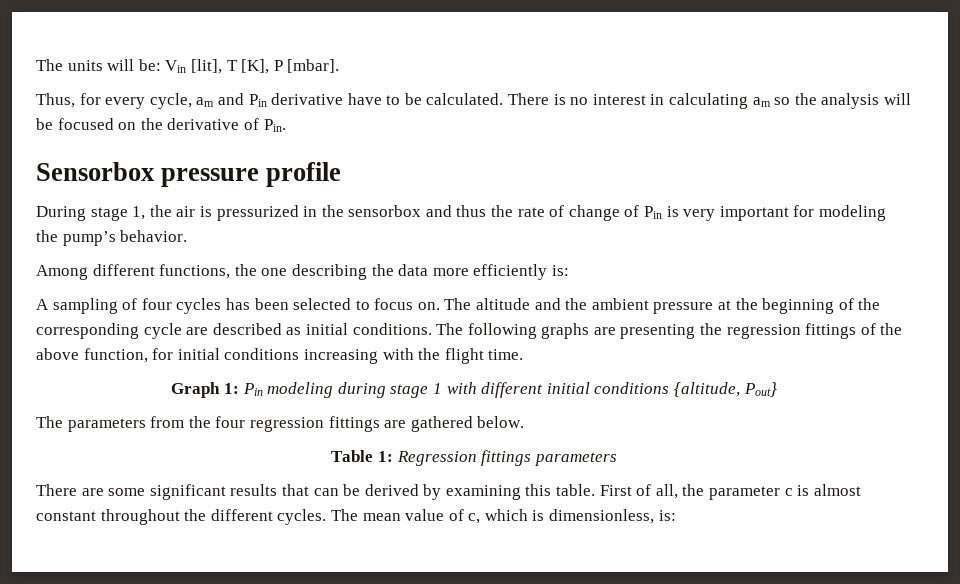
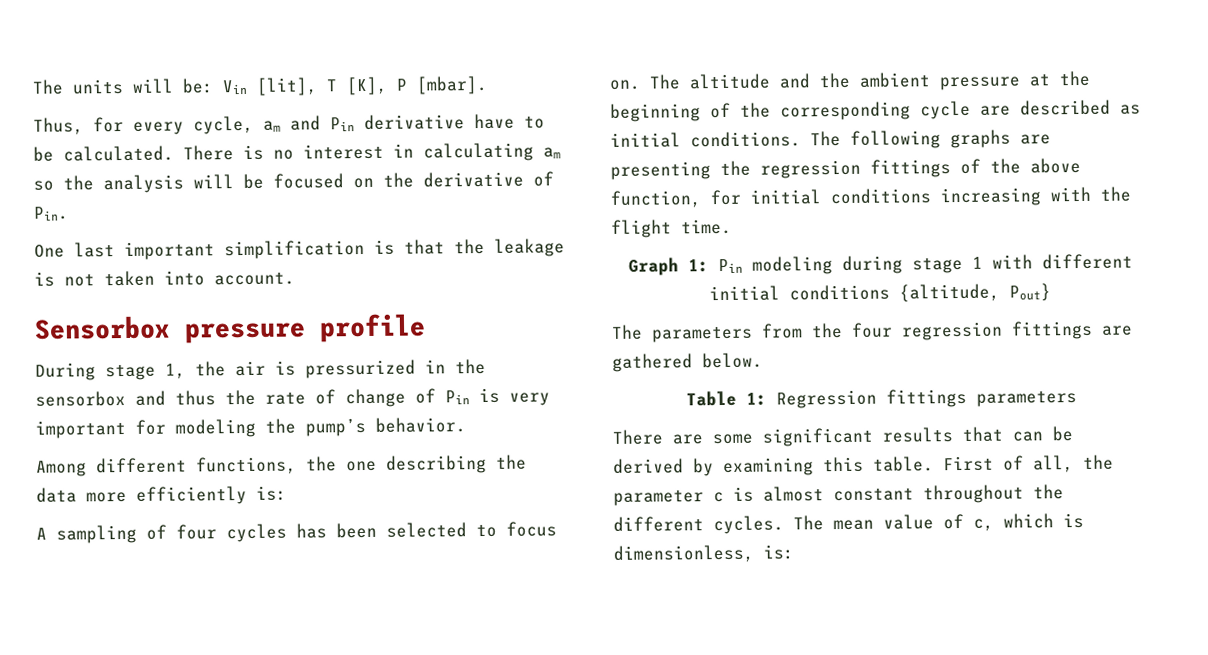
+ One last important simplification is that the leakage is not taken into account.

